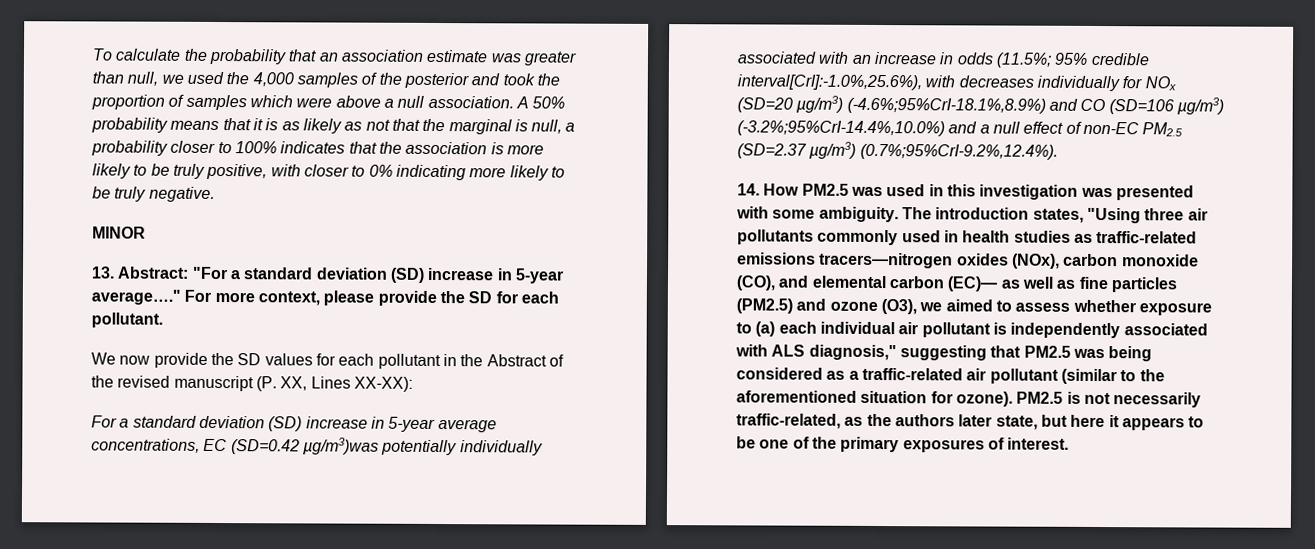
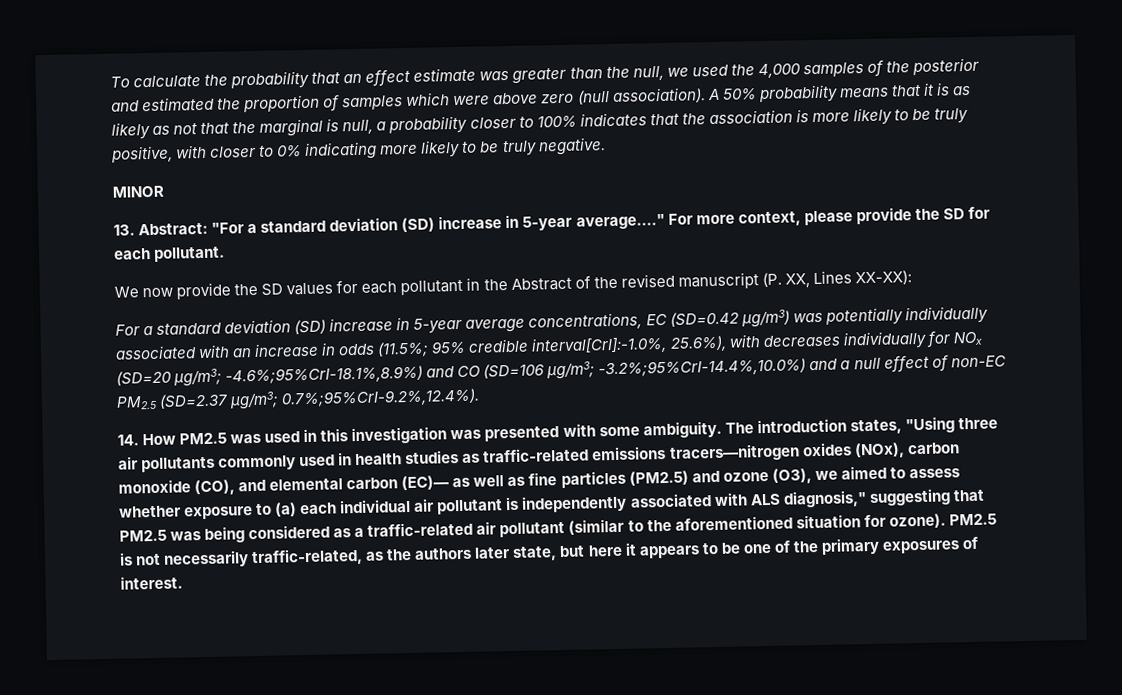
- To calculate the probability that an association estimate was greater than null, we used the 4,000 samples of the posterior and took the proportion of samples which were above a null association.
+ To calculate the probability that an effect estimate was greater than the null, we used the 4,000 samples of the posterior and estimated the proportion of samples which were above zero (null association).
- For a standard deviation (SD) increase in 5-year average concentrations, EC (SD=0.42 µg/m3)was potentially individually associated with an increase in odds (11.5%; 95% credible interval[CrI]:-1.0%,25.6%), with decreases individually for NOx (SD=20 µg/m3) (-4.6%;95%CrI-18.1%,8.9%) and CO (SD=106 µg/m3) (-3.2%;95%CrI-14.4%,10.0%) and a null effect of non-EC PM2.5 (SD=2.37 µg/m3) (0.7%;95%CrI-9.2%,12.4%).
+ For a standard deviation (SD) increase in 5-year average concentrations, EC (SD=0.42 µg/m3) was potentially individually associated with an increase in odds (11.5%; 95% credible interval[CrI]:-1.0%, 25.6%), with decreases individually for NOx (SD=20 µg/m3; -4.6%;95%CrI-18.1%,8.9%) and CO (SD=106 µg/m3; -3.2%;95%CrI-14.4%,10.0%) and a null effect of non-EC PM2.5 (SD=2.37 µg/m3; 0.7%;95%CrI-9.2%,12.4%).

